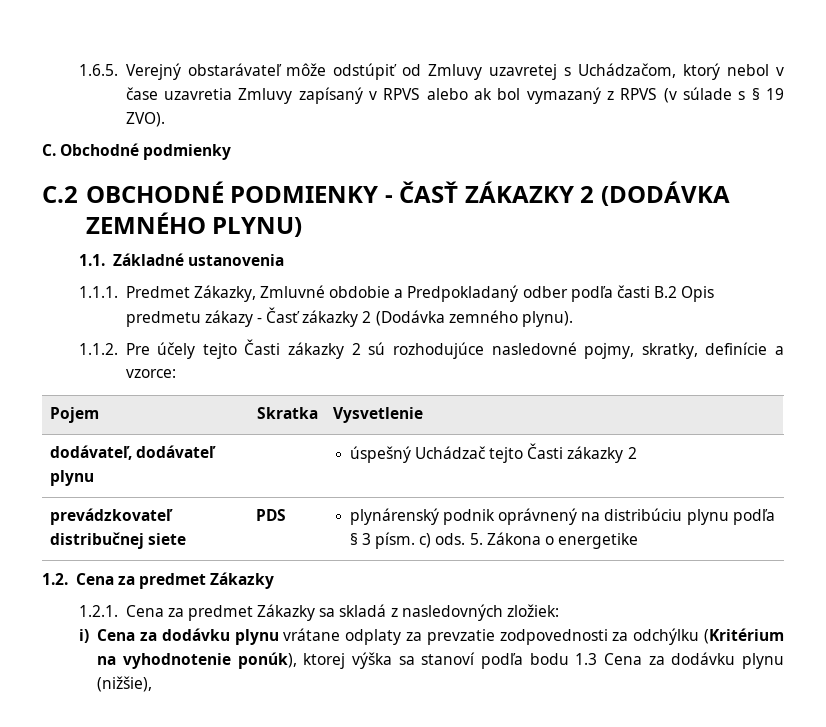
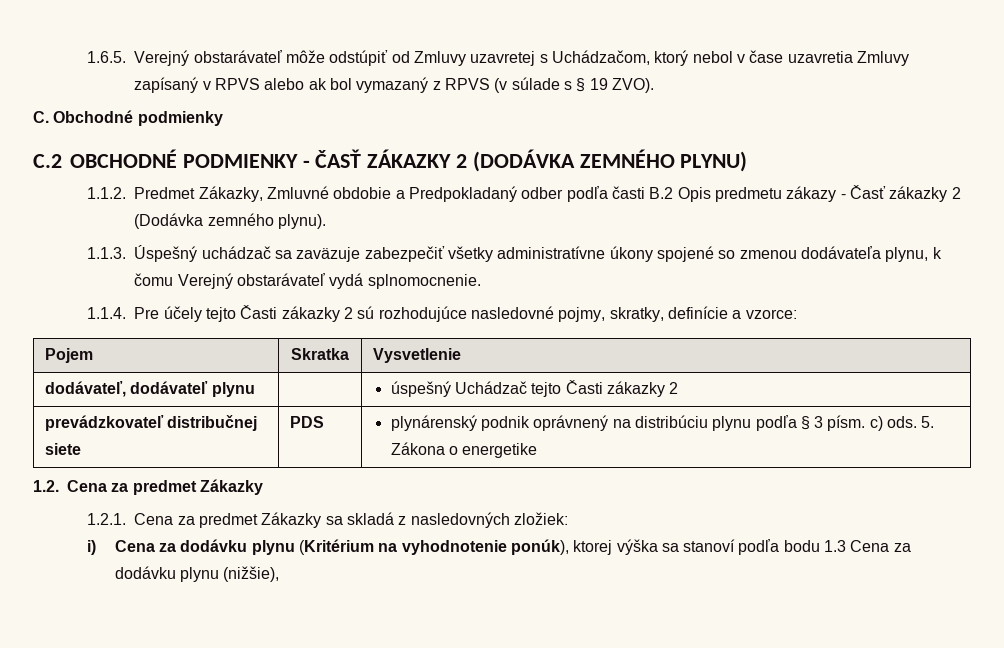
- 1.1. Základné ustanovenia
- 1.1.1. Predmet Zákazky, Zmluvné obdobie a Predpokladaný odber podľa časti B.2 Opis predmetu zákazy - Časť zákazky 2 (Dodávka zemného plynu).
+ 1.1.2. Predmet Zákazky, Zmluvné obdobie a Predpokladaný odber podľa časti B.2 Opis predmetu zákazy - Časť zákazky 2 (Dodávka zemného plynu).
- 1.1.2. Pre účely tejto Časti zákazky 2 sú rozhodujúce nasledovné pojmy, skratky, definície a vzorce:
+ 1.1.3. Úspešný uchádzač sa zaväzuje zabezpečiť všetky administratívne úkony spojené so zmenou dodávateľa plynu, k čomu Verejný obstarávateľ vydá splnomocnenie.
+ 1.1.4. Pre účely tejto Časti zákazky 2 sú rozhodujúce nasledovné pojmy, skratky, definície a vzorce:
- i) Cena za dodávku plynu vrátane odplaty za prevzatie zodpovednosti za odchýlku (Kritérium na vyhodnotenie ponúk), ktorej výška sa stanoví podľa bodu 1.3 Cena za dodávku plynu (nižšie),
+ i) Cena za dodávku plynu (Kritérium na vyhodnotenie ponúk), ktorej výška sa stanoví podľa bodu 1.3 Cena za dodávku plynu (nižšie),

